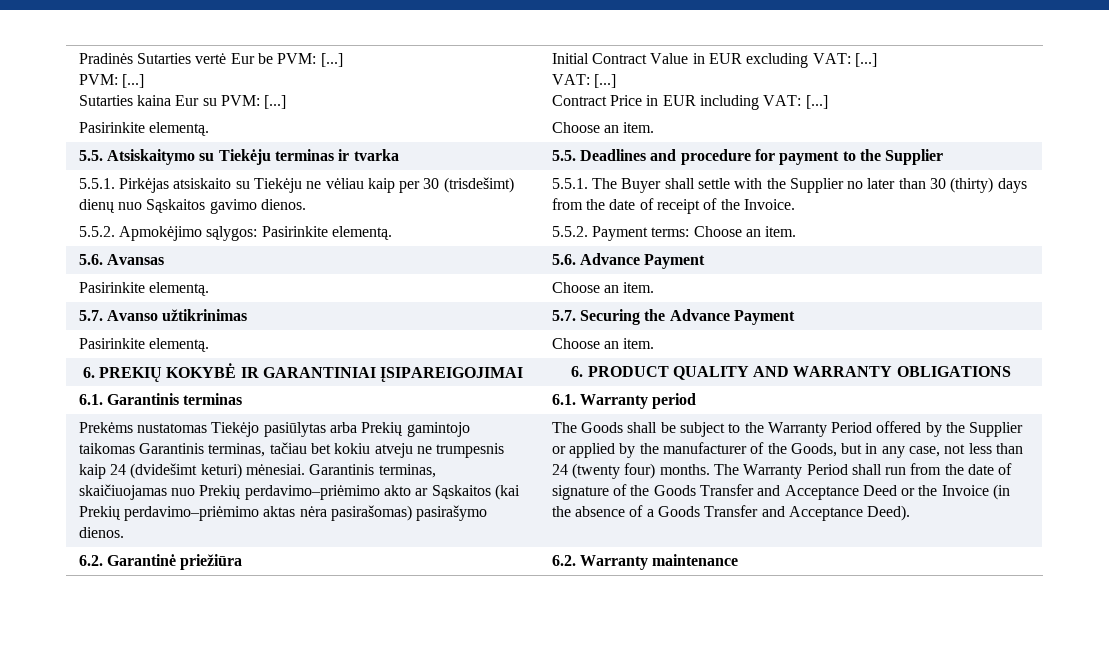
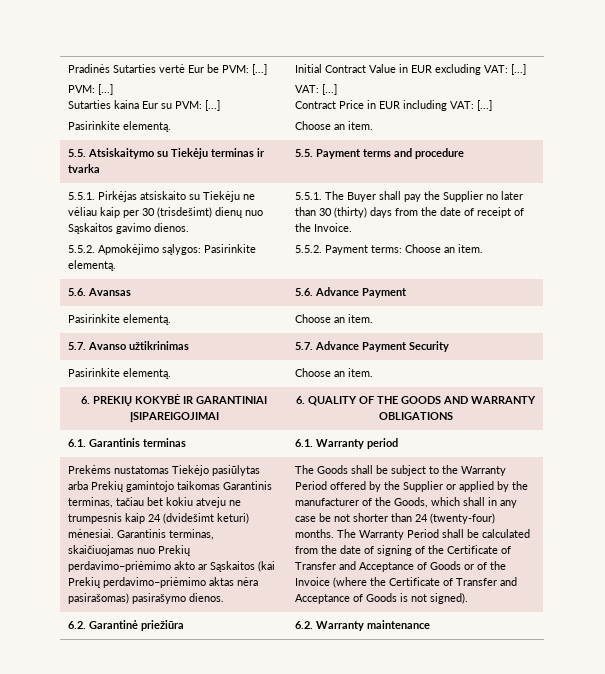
- 5.5. Atsiskaitymo su Tiekėju terminas ir tvarka | 5.5. Deadlines and procedure for payment to the Supplier
+ 5.5. Atsiskaitymo su Tiekėju terminas ir tvarka | 5.5. Payment terms and procedure
- 5.5.1. The Buyer shall settle with the Supplier no later than 30 (thirty) days from the date of receipt of the Invoice.
+ 5.5.1. The Buyer shall pay the Supplier no later than 30 (thirty) days from the date of receipt of the Invoice.
- 5.7. Avanso užtikrinimas | 5.7. Securing the Advance Payment
+ 5.7. Avanso užtikrinimas | 5.7. Advance Payment Security
- 6. PREKIŲ KOKYBĖ IR GARANTINIAI ĮSIPAREIGOJIMAI | 6. PRODUCT QUALITY AND WARRANTY OBLIGATIONS
+ 6. PREKIŲ KOKYBĖ IR GARANTINIAI ĮSIPAREIGOJIMAI | 6. QUALITY OF THE GOODS AND WARRANTY OBLIGATIONS
- The Goods shall be subject to the Warranty Period offered by the Supplier or applied by the manufacturer of the Goods, but in any case, not less than 24 (twenty four) months.
+ The Goods shall be subject to the Warranty Period offered by the Supplier or applied by the manufacturer of the Goods, which shall in any case be not shorter than 24 (twenty-four) months.
- The Warranty Period shall run from the date of signature of the Goods Transfer and Acceptance Deed or the Invoice (in the absence of a Goods Transfer and Acceptance Deed).
+ The Warranty Period shall be calculated from the date of signing of the Certificate of Transfer and Acceptance of Goods or of the Invoice (where the Certificate of Transfer and Acceptance of Goods is not signed).

